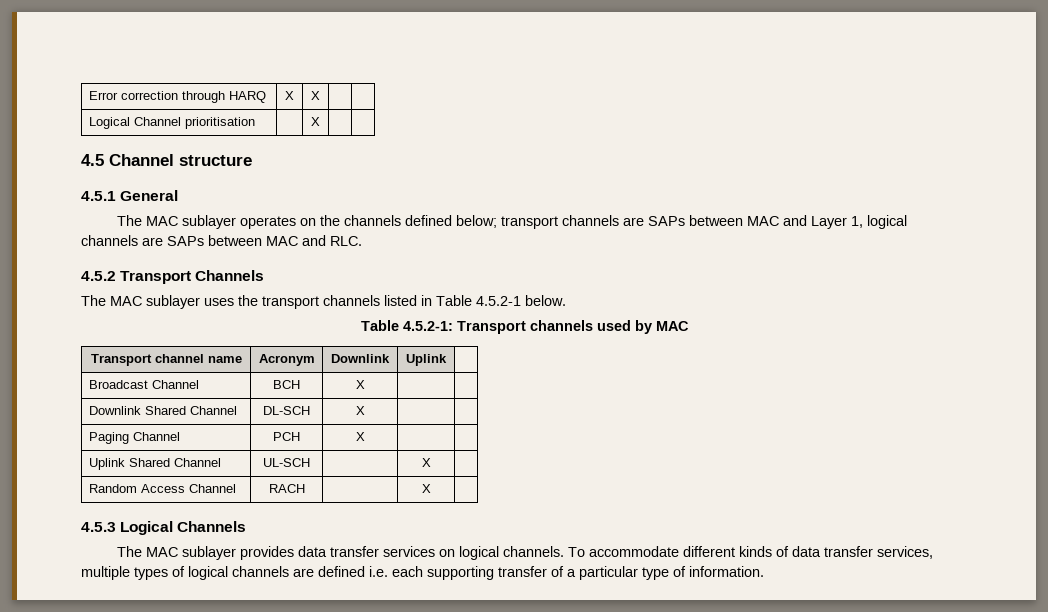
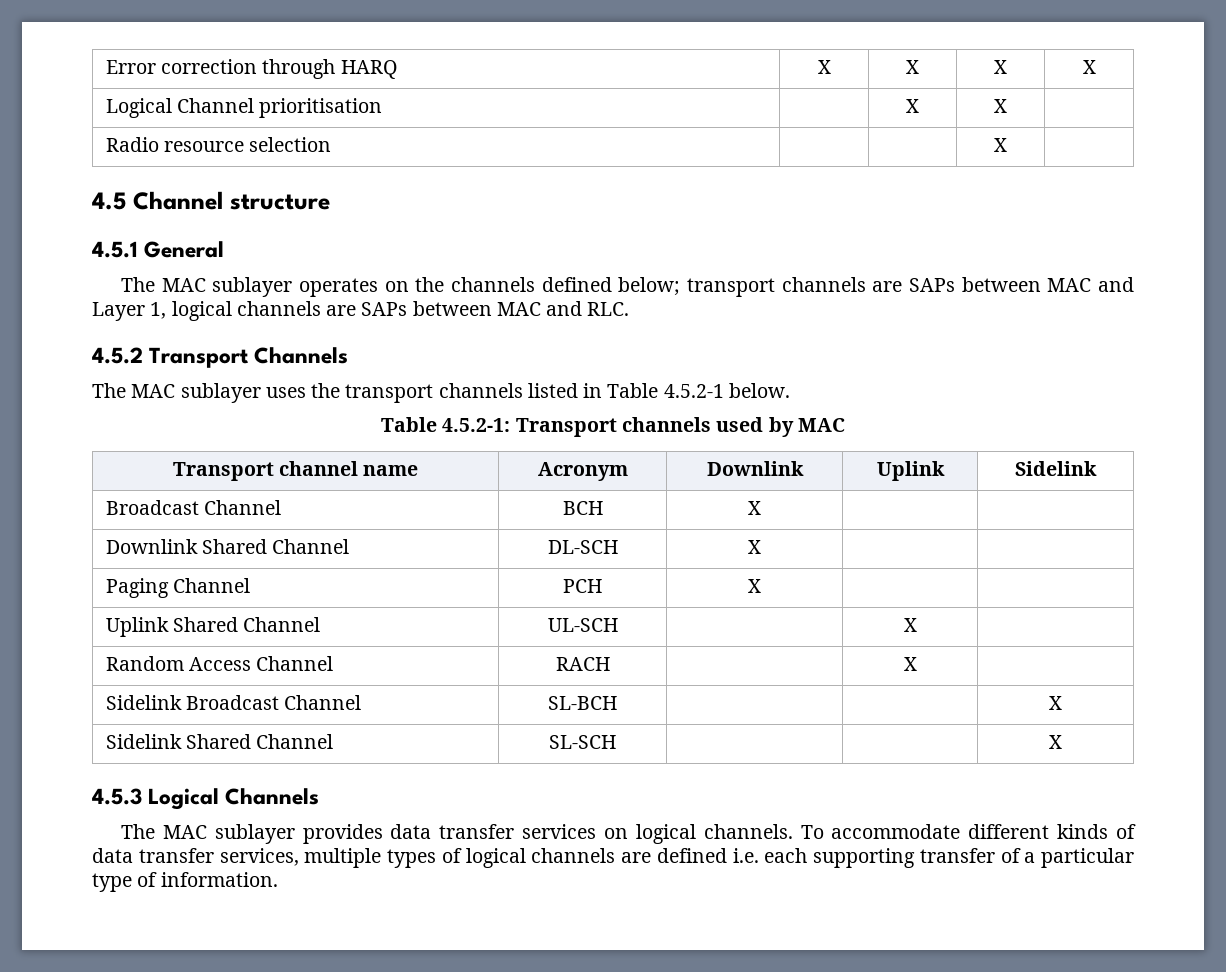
- Error correction through HARQ | X | X | |
+ Error correction through HARQ | X | X | X | X
- Logical Channel prioritisation | | X | |
+ Logical Channel prioritisation | | X | X |
+ Radio resource selection | | | X |
- Transport channel name | Acronym | Downlink | Uplink |
+ Transport channel name | Acronym | Downlink | Uplink | Sidelink
+ Sidelink Broadcast Channel | SL-BCH | | | X
+ Sidelink Shared Channel | SL-SCH | | | X

